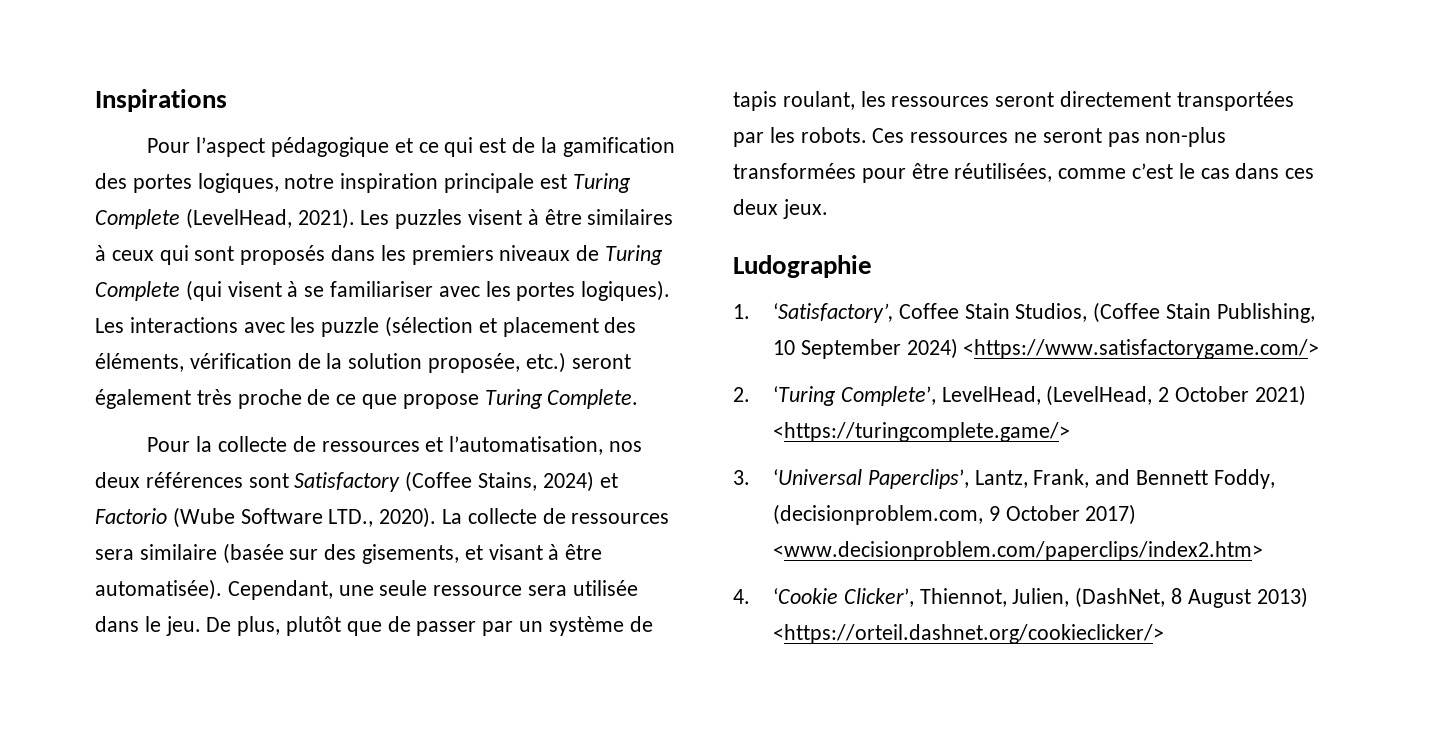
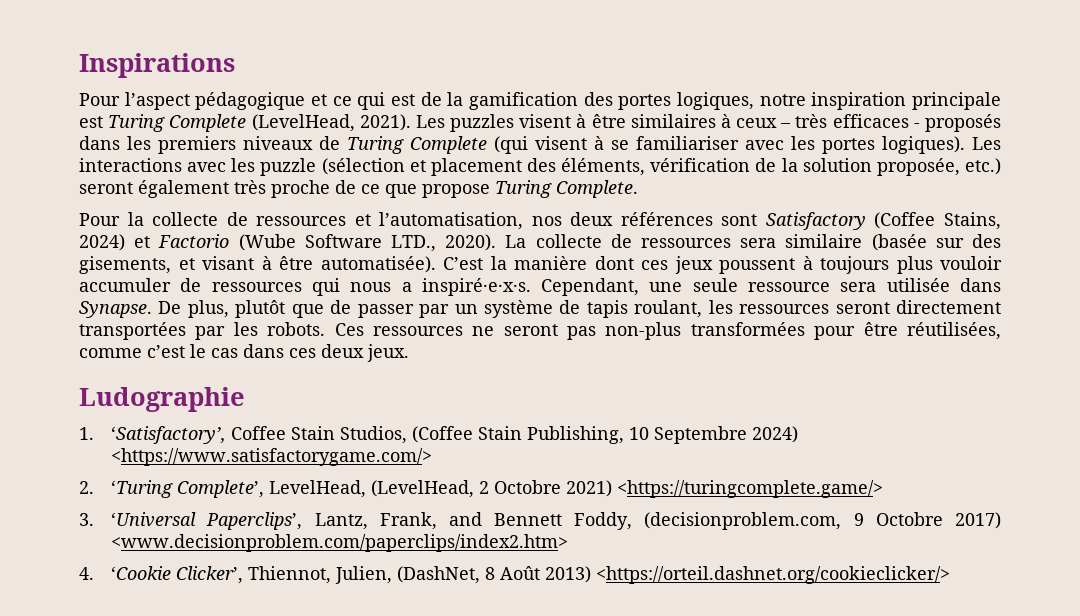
- Les puzzles visent à être similaires à ceux qui sont proposés dans les premiers niveaux de Turing Complete (qui visent à se familiariser avec les portes logiques).
+ Les puzzles visent à être similaires à ceux – très efficaces - proposés dans les premiers niveaux de Turing Complete (qui visent à se familiariser avec les portes logiques).
+ C’est la manière dont ces jeux poussent à toujours plus vouloir accumuler de ressources qui nous a inspiré·e·x·s.
- Cependant, une seule ressource sera utilisée dans le jeu.
+ Cependant, une seule ressource sera utilisée dans Synapse.
- 1. ‘Satisfactory’, Coffee Stain Studios, (Coffee Stain Publishing, 10 September 2024) <https://www.satisfactorygame.com/>
+ 1. ‘Satisfactory’, Coffee Stain Studios, (Coffee Stain Publishing, 10 Septembre 2024) <https://www.satisfactorygame.com/>
- 2. ‘Turing Complete’, LevelHead, (LevelHead, 2 October 2021) <https://turingcomplete.game/>
+ 2. ‘Turing Complete’, LevelHead, (LevelHead, 2 Octobre 2021) <https://turingcomplete.game/>
- 3. ‘Universal Paperclips’, Lantz, Frank, and Bennett Foddy, (decisionproblem.com, 9 October 2017) <www.decisionproblem.com/paperclips/index2.htm>
+ 3. ‘Universal Paperclips’, Lantz, Frank, and Bennett Foddy, (decisionproblem.com, 9 Octobre 2017) <www.decisionproblem.com/paperclips/index2.htm>
- 4. ‘Cookie Clicker’, Thiennot, Julien, (DashNet, 8 August 2013) <https://orteil.dashnet.org/cookieclicker/>
+ 4. ‘Cookie Clicker’, Thiennot, Julien, (DashNet, 8 Août 2013) <https://orteil.dashnet.org/cookieclicker/>

